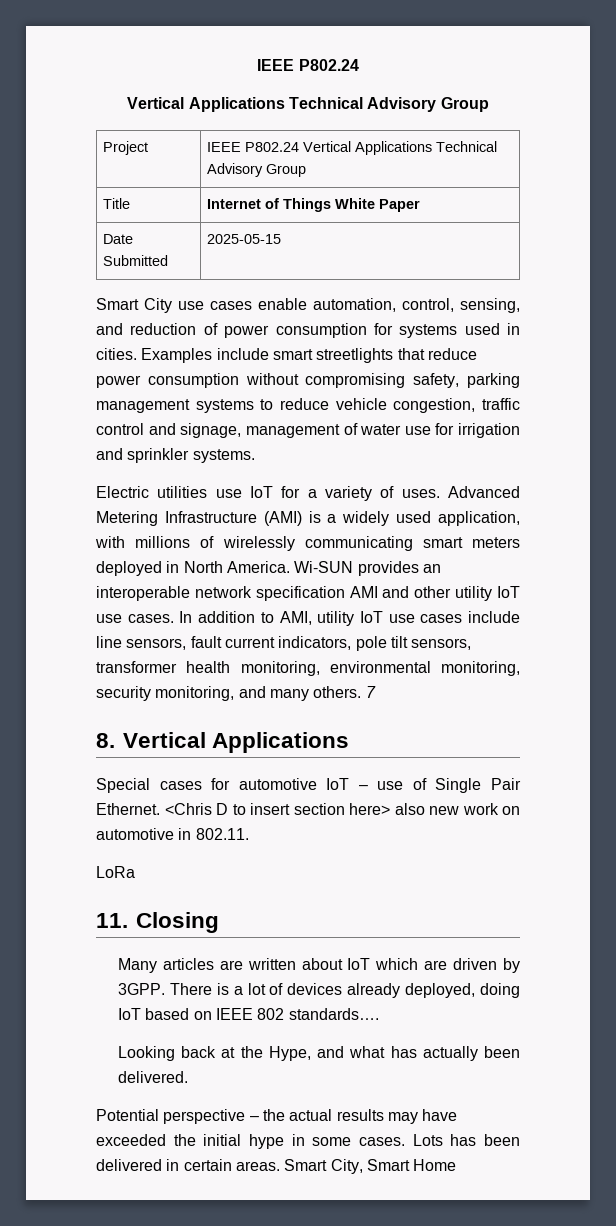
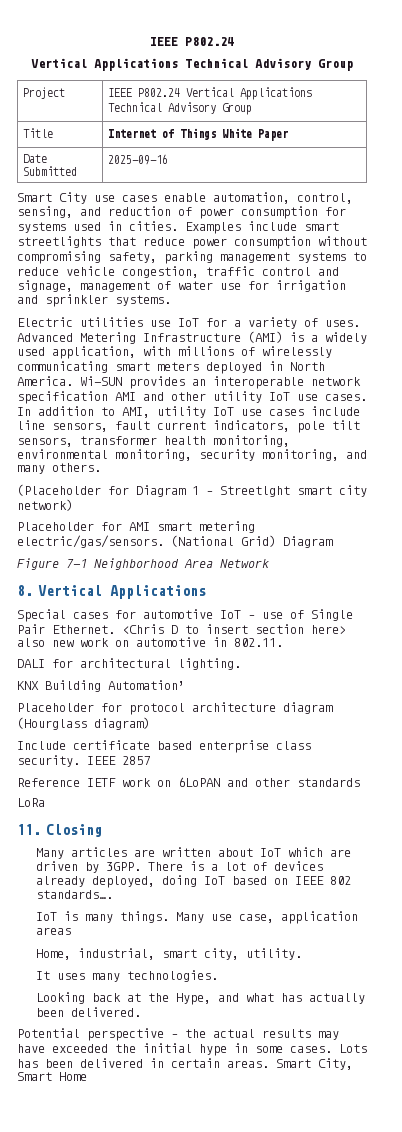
- Date Submitted | 2025-05-15
+ Date Submitted | 2025-09-16
- In addition to AMI, utility IoT use cases include line sensors, fault current indicators, pole tilt sensors, transformer health monitoring, environmental monitoring, security monitoring, and many others. 7
+ In addition to AMI, utility IoT use cases include line sensors, fault current indicators, pole tilt sensors, transformer health monitoring, environmental monitoring, security monitoring, and many others.
+ (Placeholder for Diagram 1 – Streetlght smart city network)
+ Placeholder for AMI smart metering electric/gas/sensors. (National Grid) Diagram
+ Figure 7-1 Neighborhood Area Network
+ DALI for architectural lighting.
+ KNX Building Automation’
+ Placeholder for protocol architecture diagram (Hourglass diagram)
+ Include certificate based enterprise class security. IEEE 2857
+ Reference IETF work on 6LoPAN and other standards
+ IoT is many things. Many use case, application areas
+ Home, industrial, smart city, utility.
+ It uses many technologies.

